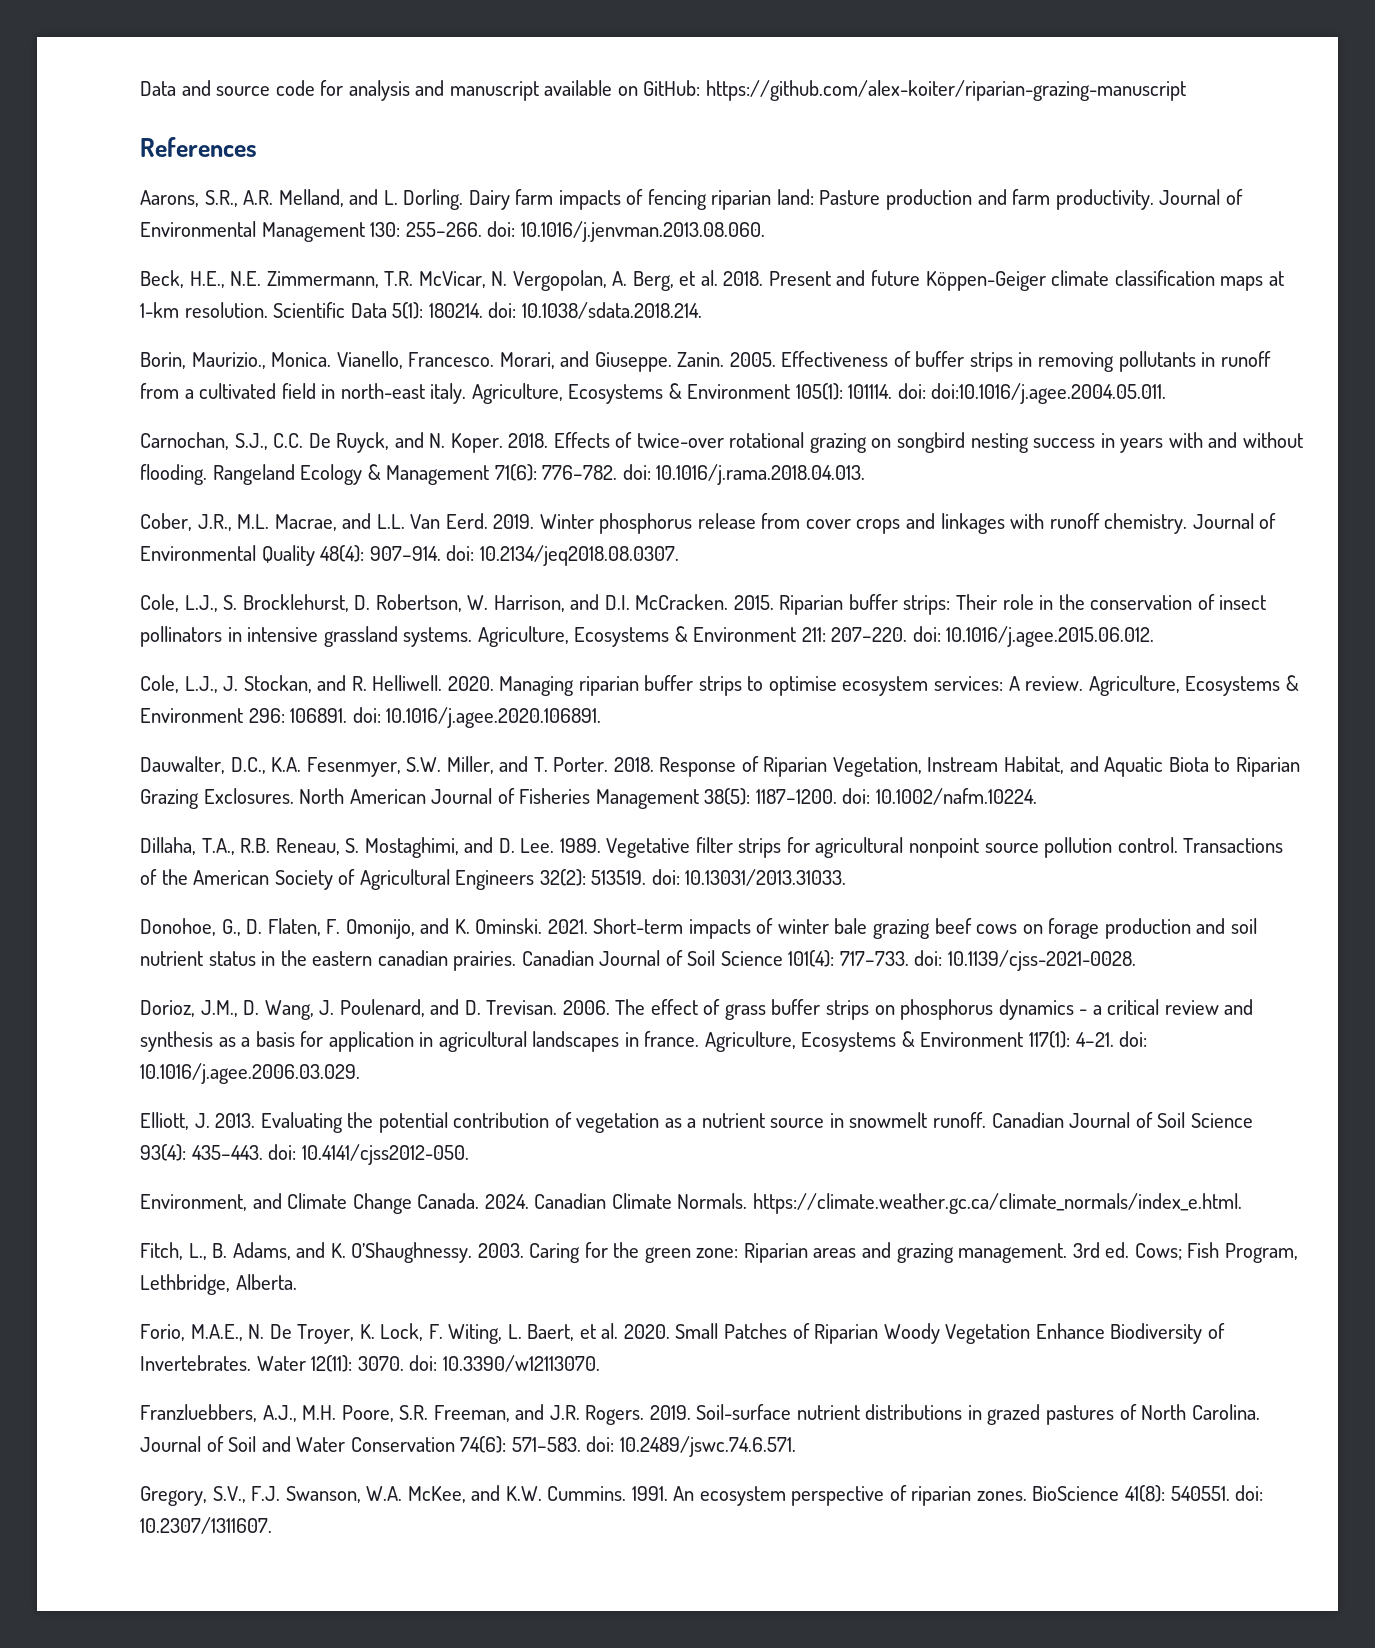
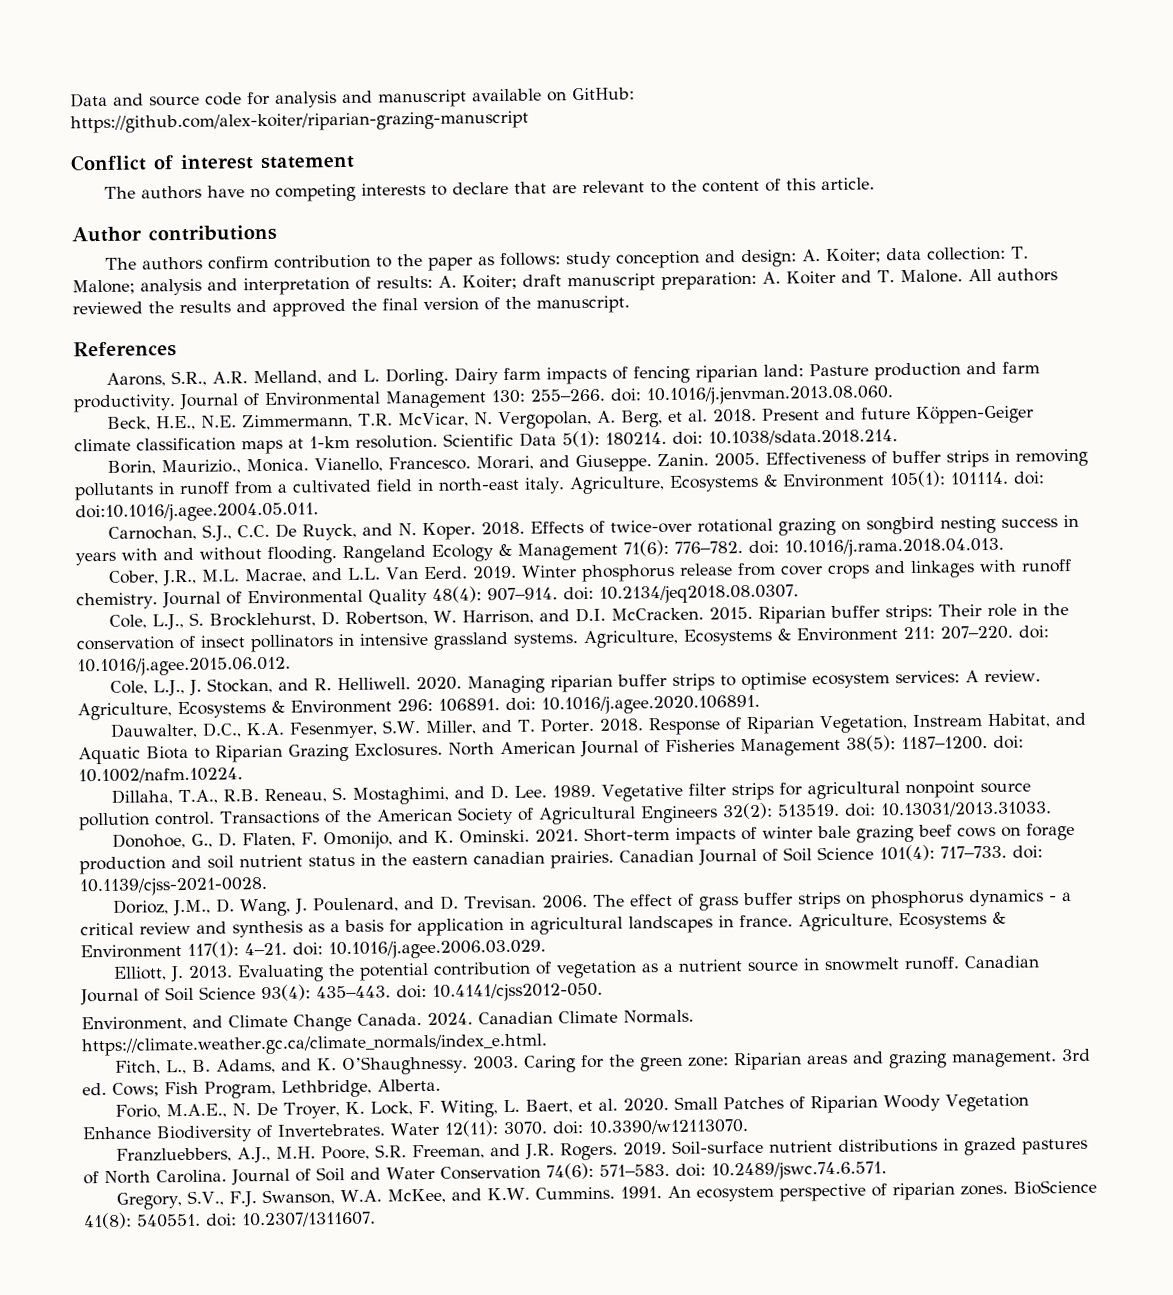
+ Conflict of interest statement
+ The authors have no competing interests to declare that are relevant to the content of this article.
+ Author contributions
+ The authors confirm contribution to the paper as follows: study conception and design: A. Koiter; data collection: T. Malone; analysis and interpretation of results: A. Koiter; draft manuscript preparation: A. Koiter and T. Malone. All authors reviewed the results and approved the final version of the manuscript.

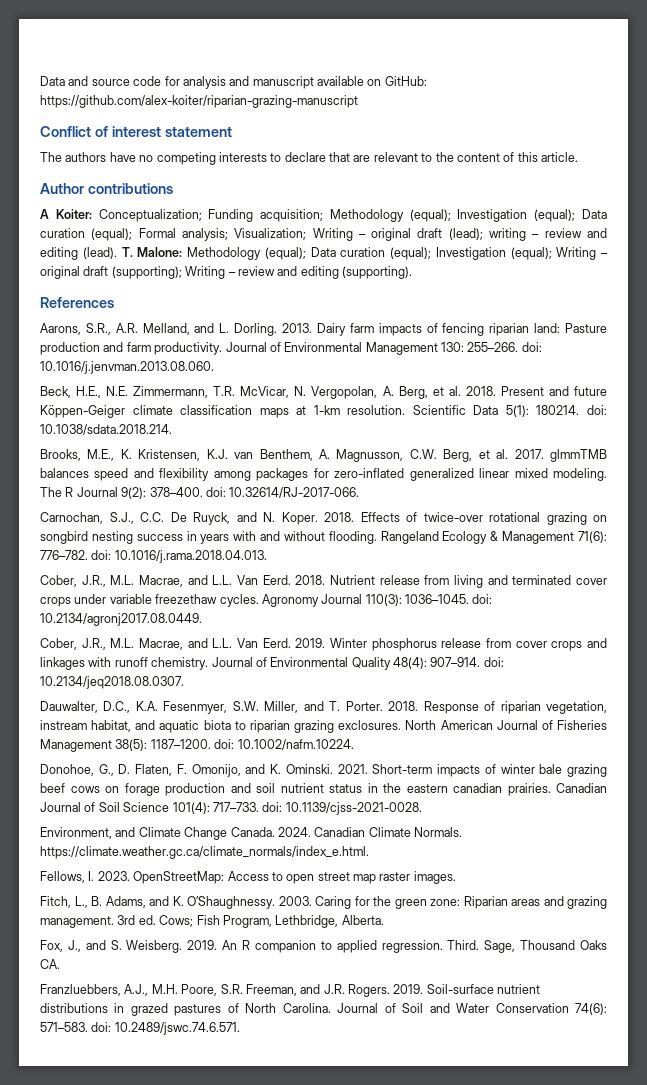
- The authors confirm contribution to the paper as follows: study conception and design: A. Koiter; data collection: T. Malone; analysis and interpretation of results: A. Koiter; draft manuscript preparation: A. Koiter and T. Malone. All authors reviewed the results and approved the final version of the manuscript.
+ A Koiter: Conceptualization; Funding acquisition; Methodology (equal); Investigation (equal); Data curation (equal); Formal analysis; Visualization; Writing – original draft (lead); writing – review and editing (lead). T. Malone: Methodology (equal); Data curation (equal); Investigation (equal); Writing – original draft (supporting); Writing – review and editing (supporting).
+ 2013.
- Borin, Maurizio., Monica. Vianello, Francesco. Morari, and Giuseppe. Zanin. 2005. Effectiveness of buffer strips in removing pollutants in runoff from a cultivated field in north-east italy. Agriculture, Ecosystems & Environment 105(1): 101114. doi: doi:10.1016/j.agee.2004.05.011.
+ Brooks, M.E., K. Kristensen, K.J. van Benthem, A. Magnusson, C.W. Berg, et al. 2017. glmmTMB balances speed and flexibility among packages for zero-inflated generalized linear mixed modeling. The R Journal 9(2): 378–400. doi: 10.32614/RJ-2017-066.
+ Cober, J.R., M.L. Macrae, and L.L. Van Eerd. 2018. Nutrient release from living and terminated cover crops under variable freezethaw cycles. Agronomy Journal 110(3): 1036–1045. doi: 10.2134/agronj2017.08.0449.
- Cole, L.J., S. Brocklehurst, D. Robertson, W. Harrison, and D.I. McCracken. 2015. Riparian buffer strips: Their role in the conservation of insect pollinators in intensive grassland systems. Agriculture, Ecosystems & Environment 211: 207–220. doi: 10.1016/j.agee.2015.06.012.
- Cole, L.J., J. Stockan, and R. Helliwell. 2020. Managing riparian buffer strips to optimise ecosystem services: A review. Agriculture, Ecosystems & Environment 296: 106891. doi: 10.1016/j.agee.2020.106891.
- Response of Riparian Vegetation, Instream Habitat, and Aquatic Biota to Riparian Grazing Exclosures.
+ Response of riparian vegetation, instream habitat, and aquatic biota to riparian grazing exclosures.
- Dillaha, T.A., R.B. Reneau, S. Mostaghimi, and D. Lee. 1989. Vegetative filter strips for agricultural nonpoint source pollution control. Transactions of the American Society of Agricultural Engineers 32(2): 513519. doi: 10.13031/2013.31033.
- Dorioz, J.M., D. Wang, J. Poulenard, and D. Trevisan. 2006. The effect of grass buffer strips on phosphorus dynamics - a critical review and synthesis as a basis for application in agricultural landscapes in france. Agriculture, Ecosystems & Environment 117(1): 4–21. doi: 10.1016/j.agee.2006.03.029.
- Elliott, J. 2013. Evaluating the potential contribution of vegetation as a nutrient source in snowmelt runoff. Canadian Journal of Soil Science 93(4): 435–443. doi: 10.4141/cjss2012-050.
+ Fellows, I. 2023. OpenStreetMap: Access to open street map raster images.
- Forio, M.A.E., N. De Troyer, K. Lock, F. Witing, L. Baert, et al. 2020. Small Patches of Riparian Woody Vegetation Enhance Biodiversity of Invertebrates. Water 12(11): 3070. doi: 10.3390/w12113070.
+ Fox, J., and S. Weisberg. 2019. An R companion to applied regression. Third. Sage, Thousand Oaks CA.
- Gregory, S.V., F.J. Swanson, W.A. McKee, and K.W. Cummins. 1991. An ecosystem perspective of riparian zones. BioScience 41(8): 540551. doi: 10.2307/1311607.

